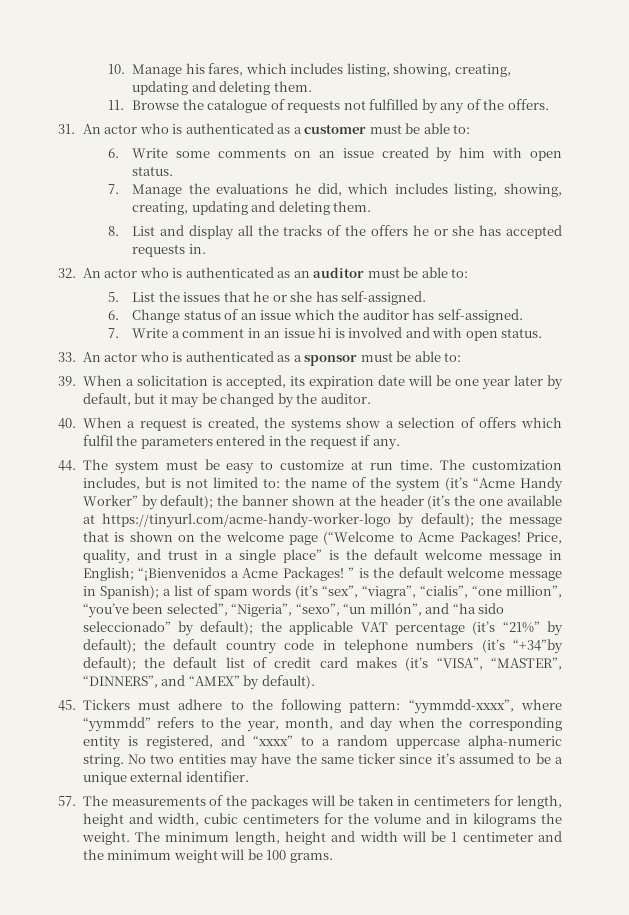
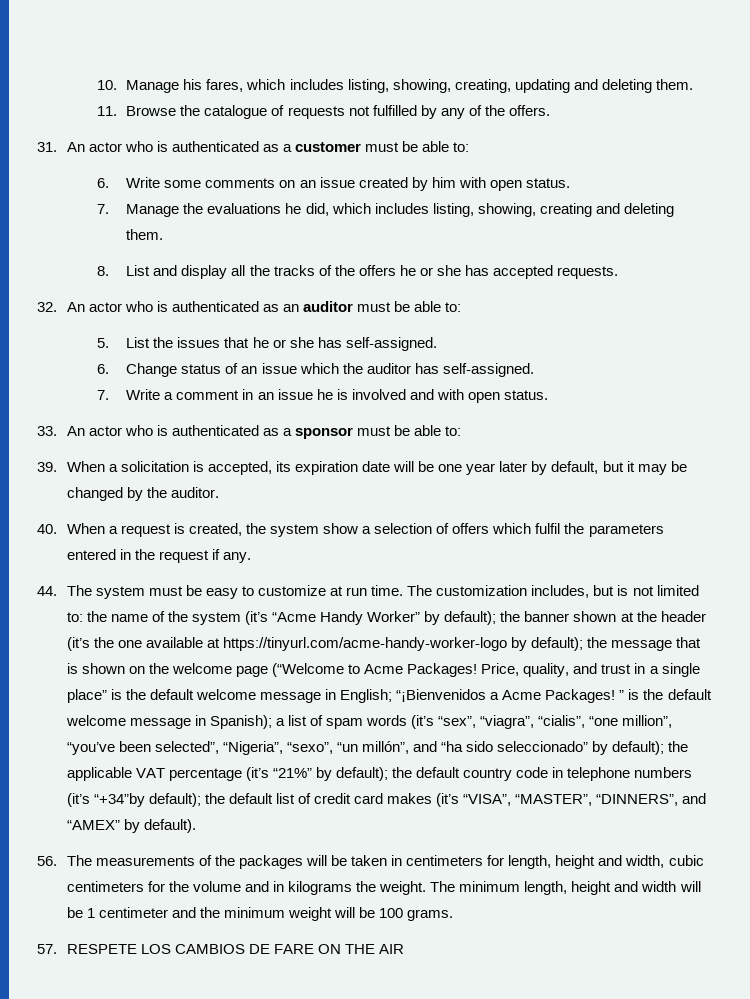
- 7. Manage the evaluations he did, which includes listing, showing, creating, updating and deleting them.
+ 7. Manage the evaluations he did, which includes listing, showing, creating and deleting them.
- 8. List and display all the tracks of the offers he or she has accepted requests in.
+ 8. List and display all the tracks of the offers he or she has accepted requests.
- 7. Write a comment in an issue hi is involved and with open status.
+ 7. Write a comment in an issue he is involved and with open status.
- 40. When a request is created, the systems show a selection of offers which fulfil the parameters entered in the request if any.
+ 40. When a request is created, the system show a selection of offers which fulfil the parameters entered in the request if any.
- 45. Tickers must adhere to the following pattern: “yymmdd-xxxx”, where “yymmdd” refers to the year, month, and day when the corresponding entity is registered, and “xxxx” to a random uppercase alpha-numeric string. No two entities may have the same ticker since it’s assumed to be a unique external identifier.
- 57. The measurements of the packages will be taken in centimeters for length, height and width, cubic centimeters for the volume and in kilograms the weight.
+ 56. The measurements of the packages will be taken in centimeters for length, height and width, cubic centimeters for the volume and in kilograms the weight.
+ 57. RESPETE LOS CAMBIOS DE FARE ON THE AIR

